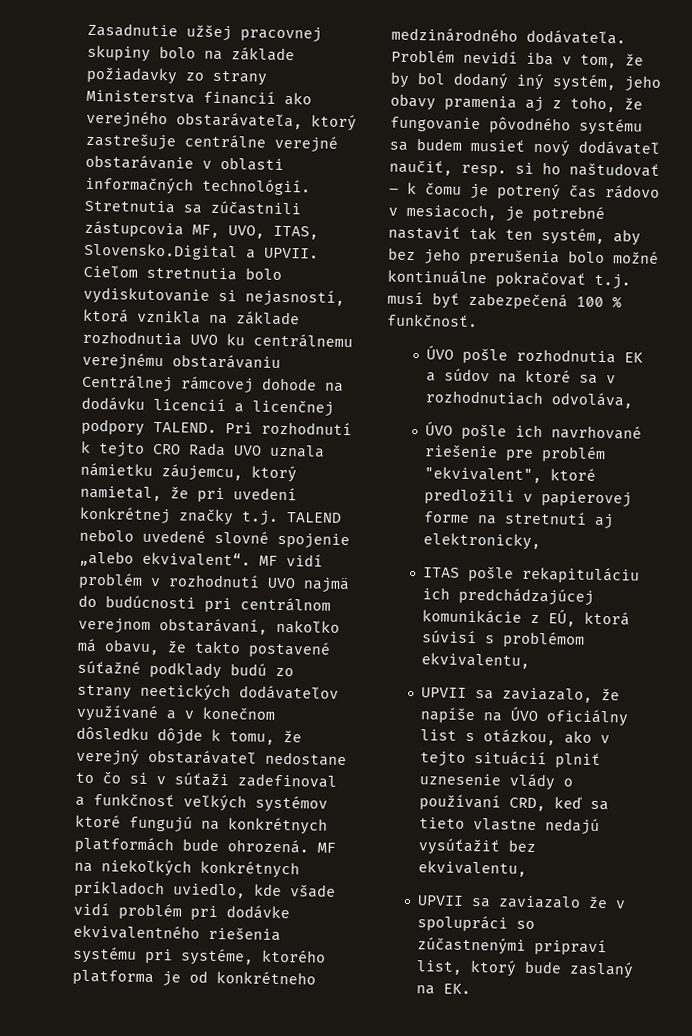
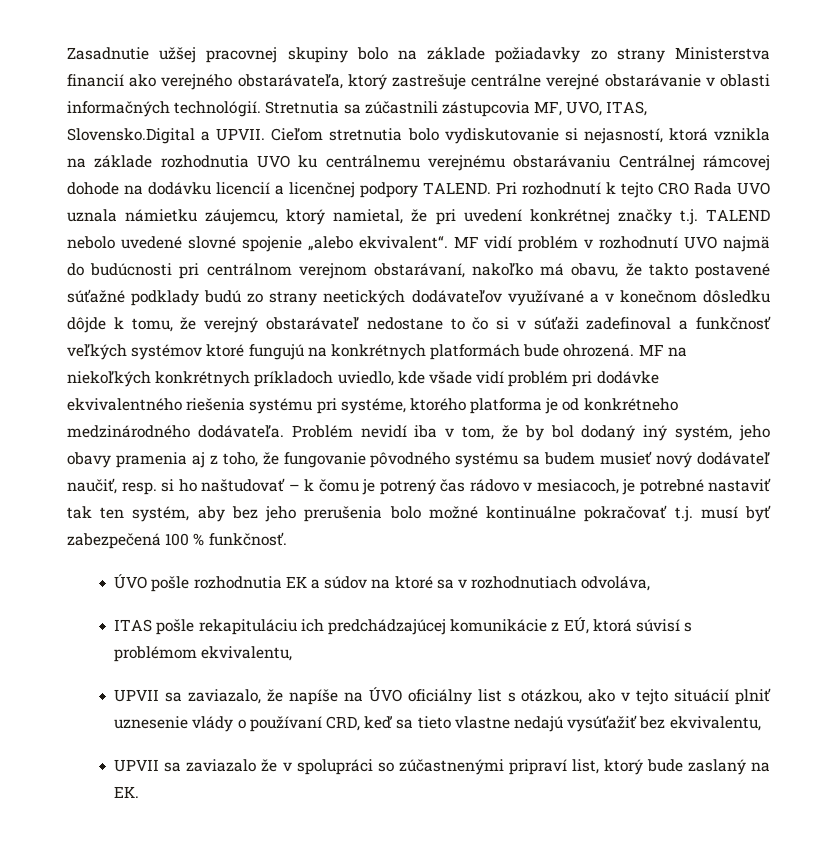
- ÚVO pošle ich navrhované riešenie pre problém "ekvivalent", ktoré predložili v papierovej forme na stretnutí aj elektronicky,

